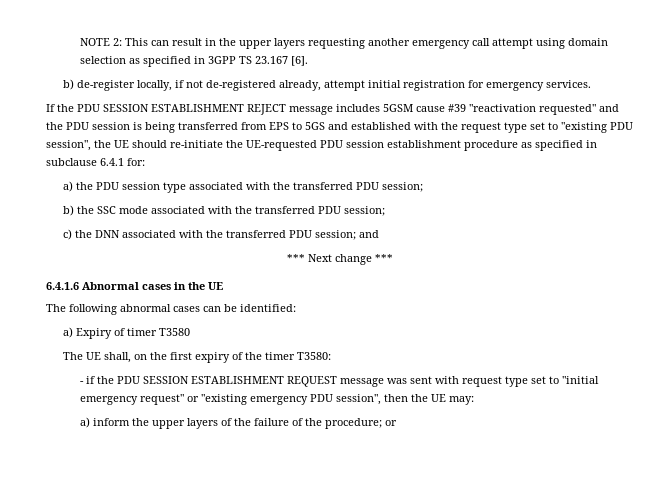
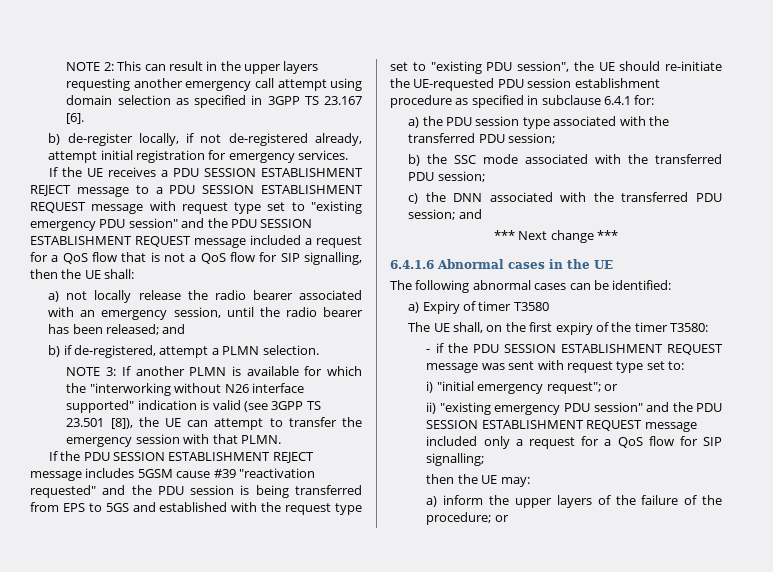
+ If the UE receives a PDU SESSION ESTABLISHMENT REJECT message to a PDU SESSION ESTABLISHMENT REQUEST message with request type set to "existing emergency PDU session" and the PDU SESSION ESTABLISHMENT REQUEST message included a request for a QoS flow that is not a QoS flow for SIP signalling, then the UE shall:
+ a) not locally release the radio bearer associated with an emergency session, until the radio bearer has been released; and
+ b) if de-registered, attempt a PLMN selection.
+ NOTE 3: If another PLMN is available for which the "interworking without N26 interface supported" indication is valid (see 3GPP TS 23.501 [8]), the UE can attempt to transfer the emergency session with that PLMN.
- - if the PDU SESSION ESTABLISHMENT REQUEST message was sent with request type set to "initial emergency request" or "existing emergency PDU session", then the UE may:
+ - if the PDU SESSION ESTABLISHMENT REQUEST message was sent with request type set to:
+ i) "initial emergency request"; or
+ ii) "existing emergency PDU session" and the PDU SESSION ESTABLISHMENT REQUEST message included only a request for a QoS flow for SIP signalling;
+ then the UE may:

